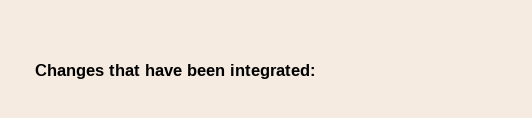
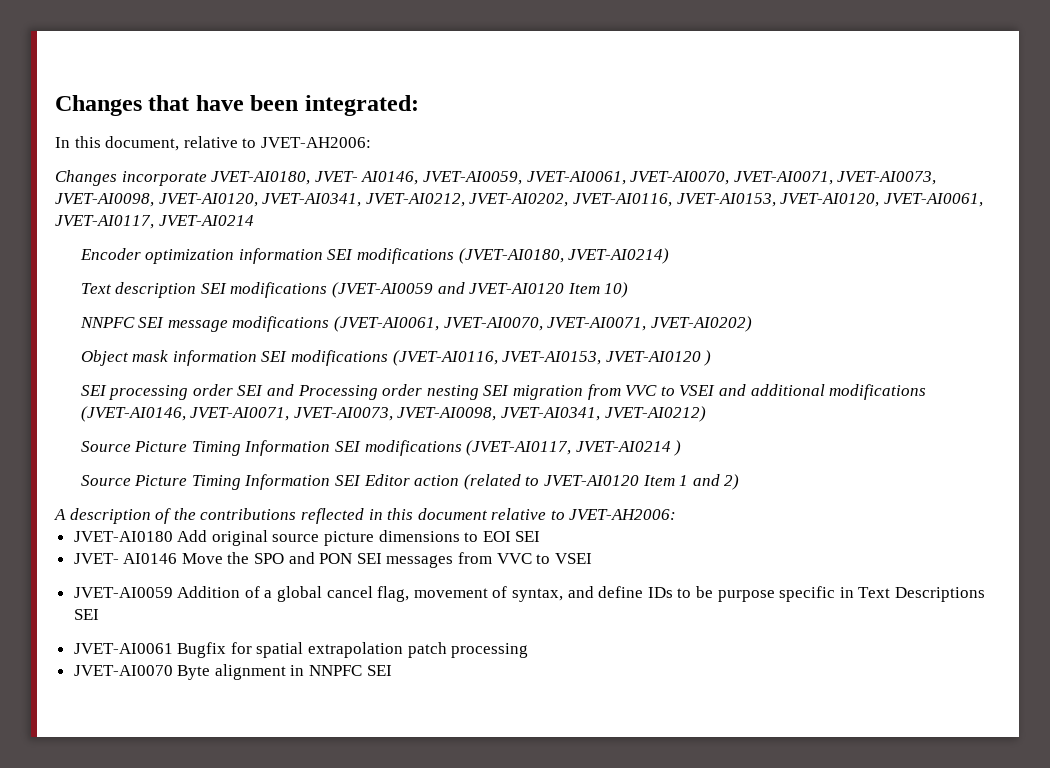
+ In this document, relative to JVET-AH2006:
+ Changes incorporate JVET-AI0180, JVET- AI0146, JVET-AI0059, JVET-AI0061, JVET-AI0070, JVET-AI0071, JVET-AI0073, JVET-AI0098, JVET-AI0120, JVET-AI0341, JVET-AI0212, JVET-AI0202, JVET-AI0116, JVET-AI0153, JVET-AI0120, JVET-AI0061, JVET-AI0117, JVET-AI0214
+ Encoder optimization information SEI modifications (JVET-AI0180, JVET-AI0214)
+ Text description SEI modifications (JVET-AI0059 and JVET-AI0120 Item 10)
+ NNPFC SEI message modifications (JVET-AI0061, JVET-AI0070, JVET-AI0071, JVET-AI0202)
+ Object mask information SEI modifications (JVET-AI0116, JVET-AI0153, JVET-AI0120 )
+ SEI processing order SEI and Processing order nesting SEI migration from VVC to VSEI and additional modifications (JVET-AI0146, JVET-AI0071, JVET-AI0073, JVET-AI0098, JVET-AI0341, JVET-AI0212)
+ Source Picture Timing Information SEI modifications (JVET-AI0117, JVET-AI0214 )
+ Source Picture Timing Information SEI Editor action (related to JVET-AI0120 Item 1 and 2)
+ A description of the contributions reflected in this document relative to JVET-AH2006:
+ JVET-AI0180 Add original source picture dimensions to EOI SEI
+ JVET- AI0146 Move the SPO and PON SEI messages from VVC to VSEI
+ JVET-AI0059 Addition of a global cancel flag, movement of syntax, and define IDs to be purpose specific in Text Descriptions SEI
+ JVET-AI0061 Bugfix for spatial extrapolation patch processing
+ JVET-AI0070 Byte alignment in NNPFC SEI

